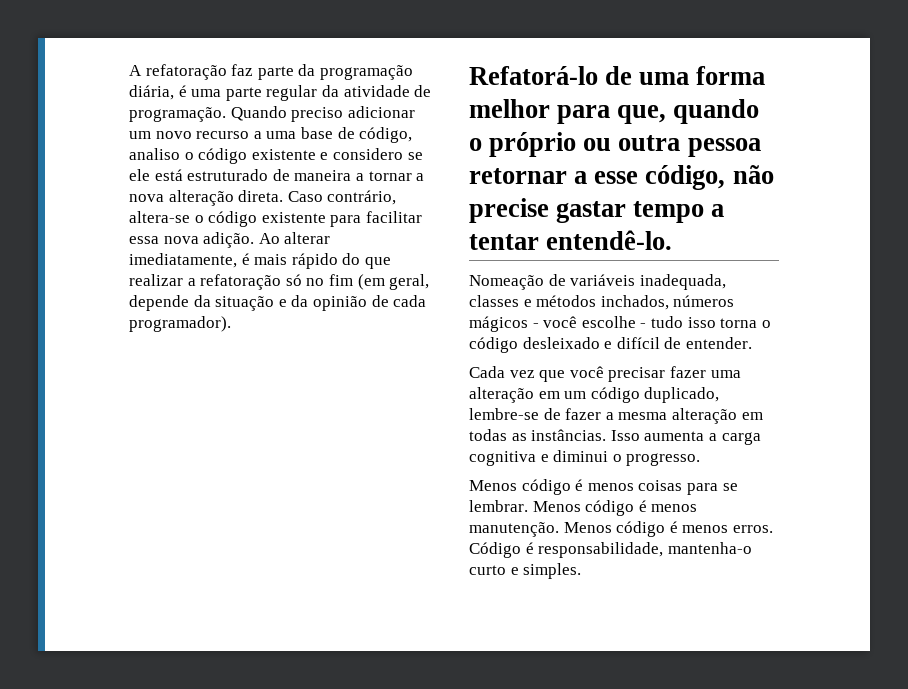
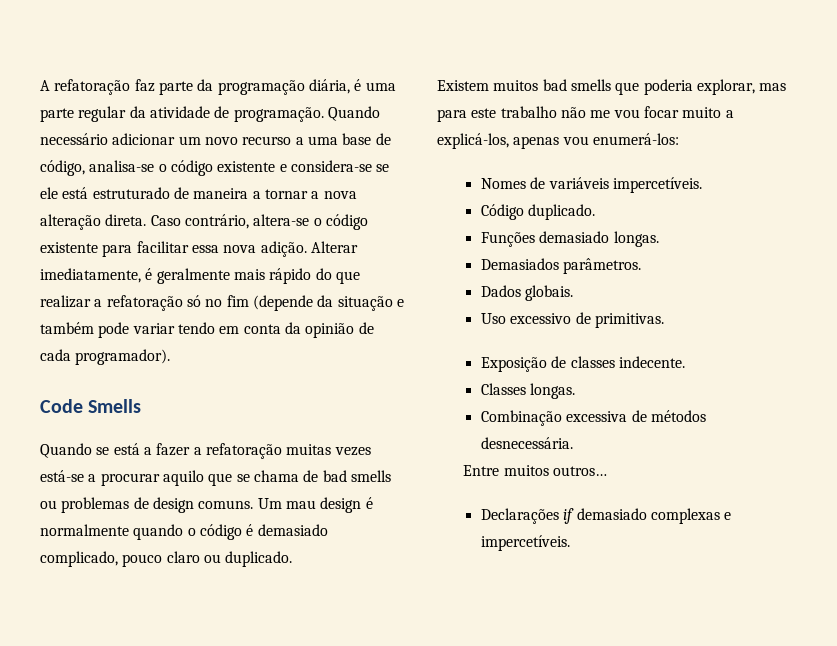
- Quando preciso adicionar um novo recurso a uma base de código, analiso o código existente e considero se ele está estruturado de maneira a tornar a nova alteração direta.
+ Quando necessário adicionar um novo recurso a uma base de código, analisa-se o código existente e considera-se se ele está estruturado de maneira a tornar a nova alteração direta.
- Ao alterar imediatamente, é mais rápido do que realizar a refatoração só no fim (em geral, depende da situação e da opinião de cada programador).
+ Alterar imediatamente, é geralmente mais rápido do que realizar a refatoração só no fim (depende da situação e também pode variar tendo em conta da opinião de cada programador).
- Refatorá-lo de uma forma melhor para que, quando o próprio ou outra pessoa retornar a esse código, não precise gastar tempo a tentar entendê-lo.
- Nomeação de variáveis inadequada, classes e métodos inchados, números mágicos - você escolhe - tudo isso torna o código desleixado e difícil de entender.
- Cada vez que você precisar fazer uma alteração em um código duplicado, lembre-se de fazer a mesma alteração em todas as instâncias. Isso aumenta a carga cognitiva e diminui o progresso.
- Menos código é menos coisas para se lembrar. Menos código é menos manutenção. Menos código é menos erros. Código é responsabilidade, mantenha-o curto e simples.
+ Code Smells
+ Quando se está a fazer a refatoração muitas vezes está-se a procurar aquilo que se chama de bad smells ou problemas de design comuns. Um mau design é normalmente quando o código é demasiado complicado, pouco claro ou duplicado.
+ Existem muitos bad smells que poderia explorar, mas para este trabalho não me vou focar muito a explicá-los, apenas vou enumerá-los:
+ Nomes de variáveis impercetíveis.
+ Código duplicado.
+ Funções demasiado longas.
+ Demasiados parâmetros.
+ Dados globais.
+ Uso excessivo de primitivas.
+ Exposição de classes indecente.
+ Classes longas.
+ Combinação excessiva de métodos desnecessária.
+ Entre muitos outros…
+ Declarações if demasiado complexas e impercetíveis.

